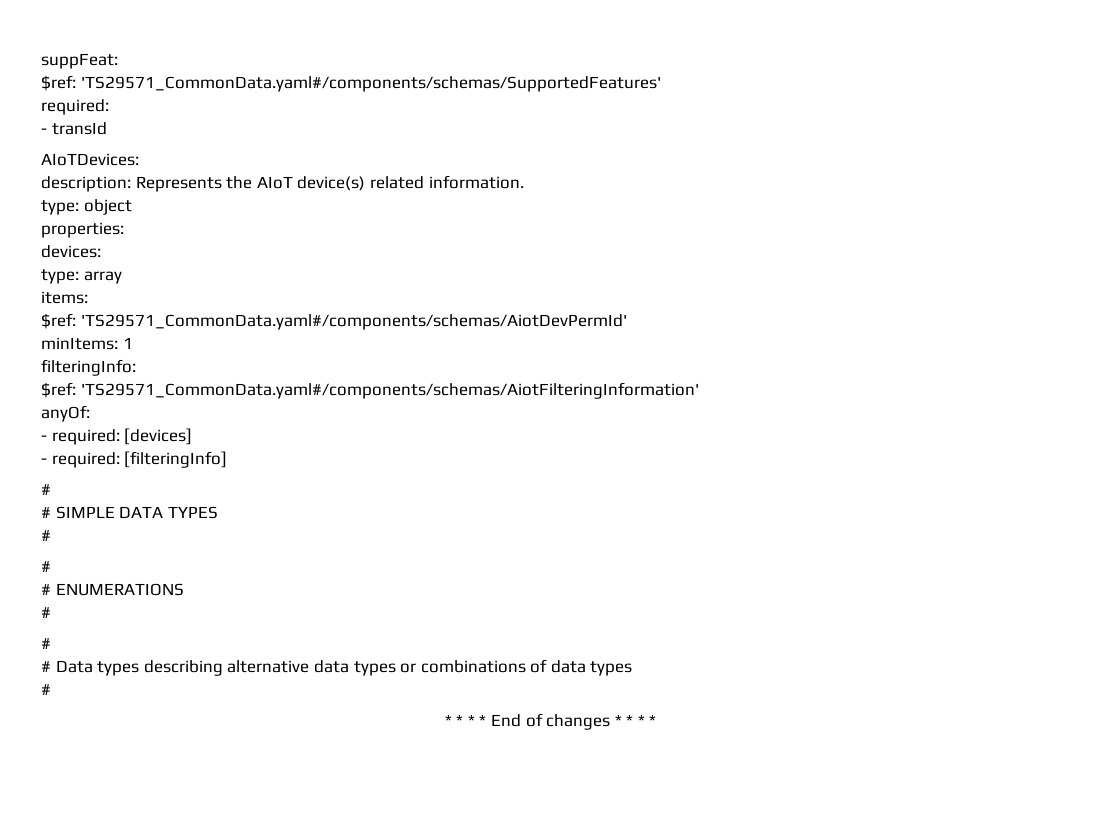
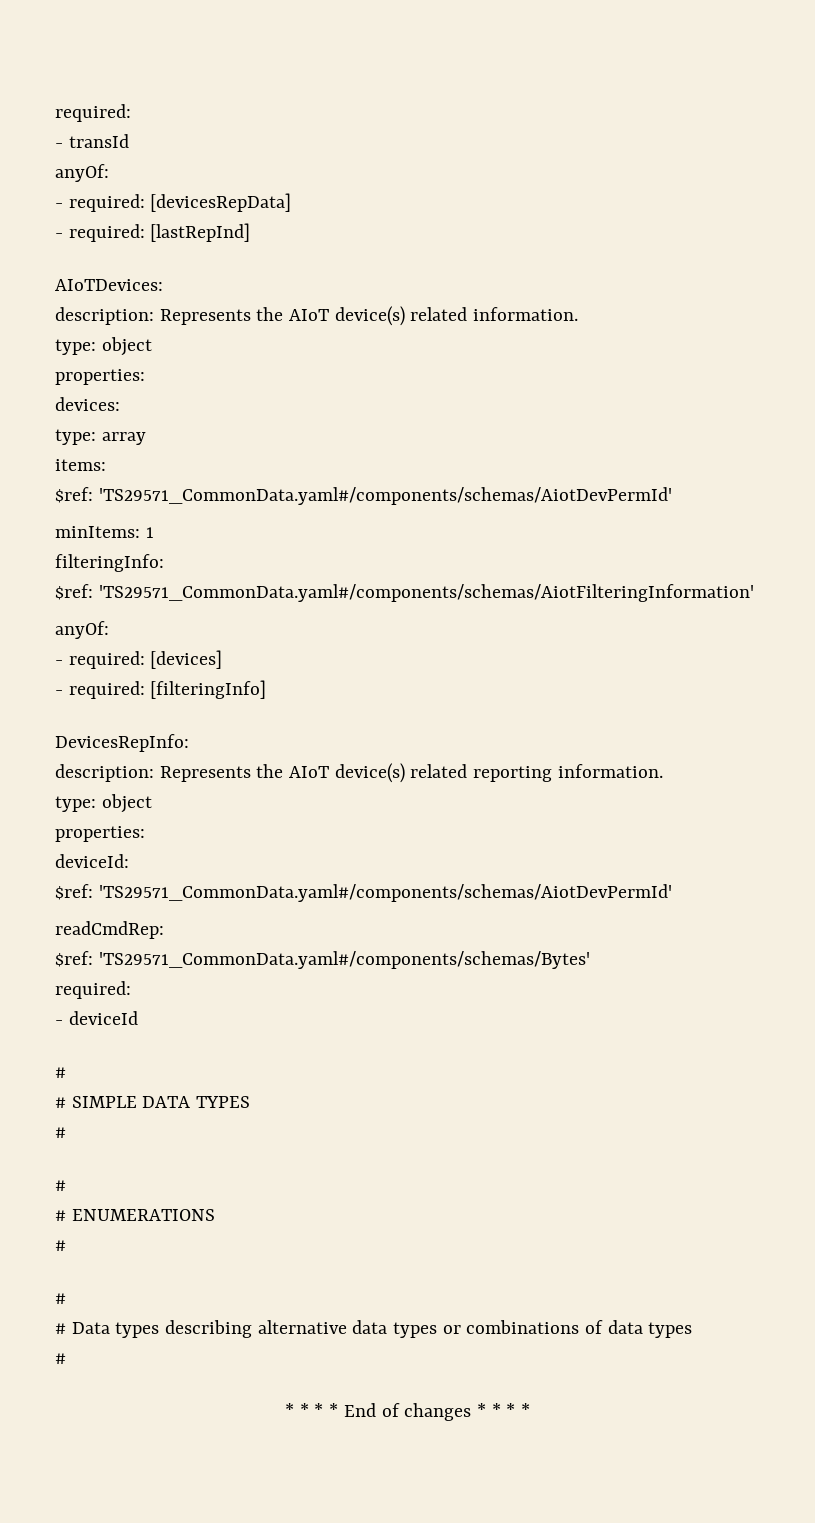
- suppFeat:
- $ref: 'TS29571_CommonData.yaml#/components/schemas/SupportedFeatures'
  - transId
+ anyOf:
+ - required: [devicesRepData]
+ - required: [lastRepInd]
+ DevicesRepInfo:
+ description: Represents the AIoT device(s) related reporting information.
+ type: object
+ properties:
+ deviceId:
+ $ref: 'TS29571_CommonData.yaml#/components/schemas/AiotDevPermId'
+ readCmdRep:
+ $ref: 'TS29571_CommonData.yaml#/components/schemas/Bytes'
+ required:
+ - deviceId

